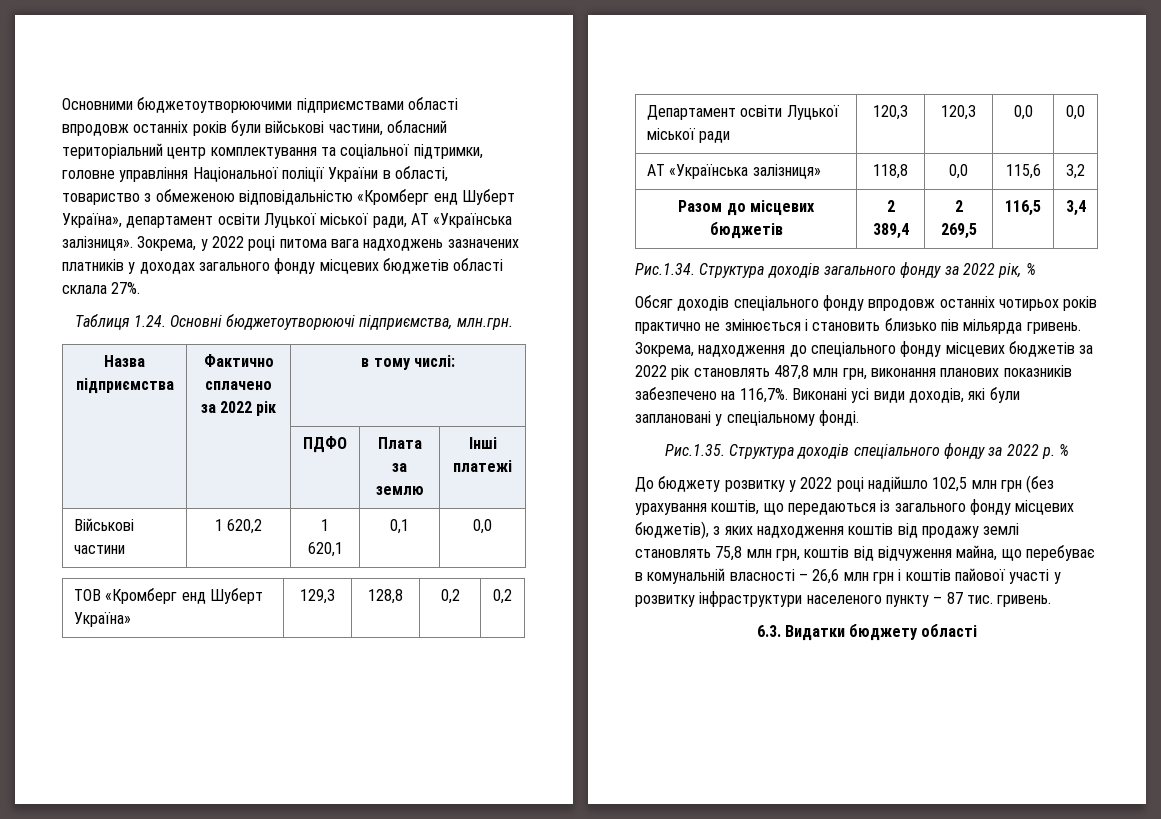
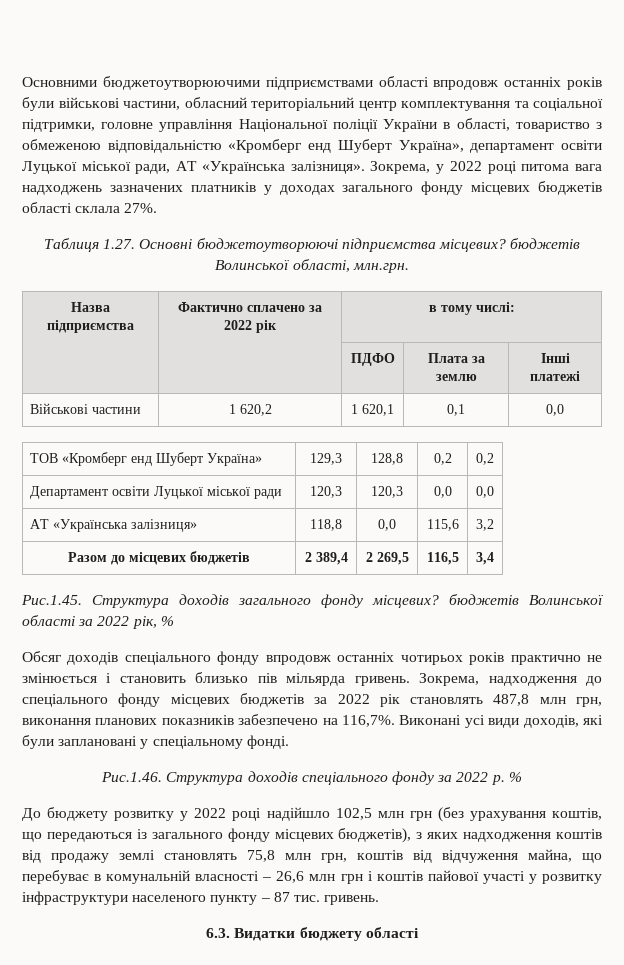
- Таблиця 1.24. Основні бюджетоутворюючі підприємства, млн.грн.
+ Таблиця 1.27. Основні бюджетоутворюючі підприємства місцевих? бюджетів Волинської області, млн.грн.
- Рис.1.34. Структура доходів загального фонду за 2022 рік, %
+ Рис.1.45. Структура доходів загального фонду місцевих? бюджетів Волинської області за 2022 рік, %
- Рис.1.35. Структура доходів спеціального фонду за 2022 р.
+ Рис.1.46. Структура доходів спеціального фонду за 2022 р.

